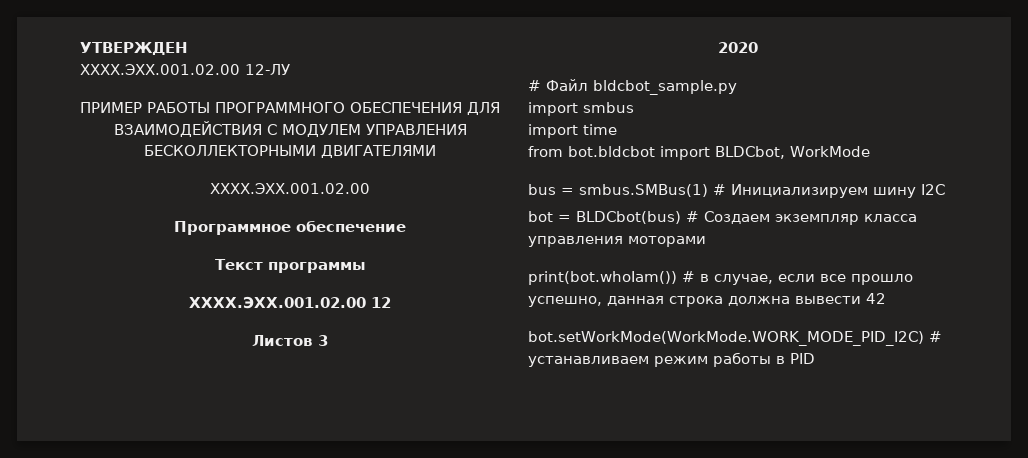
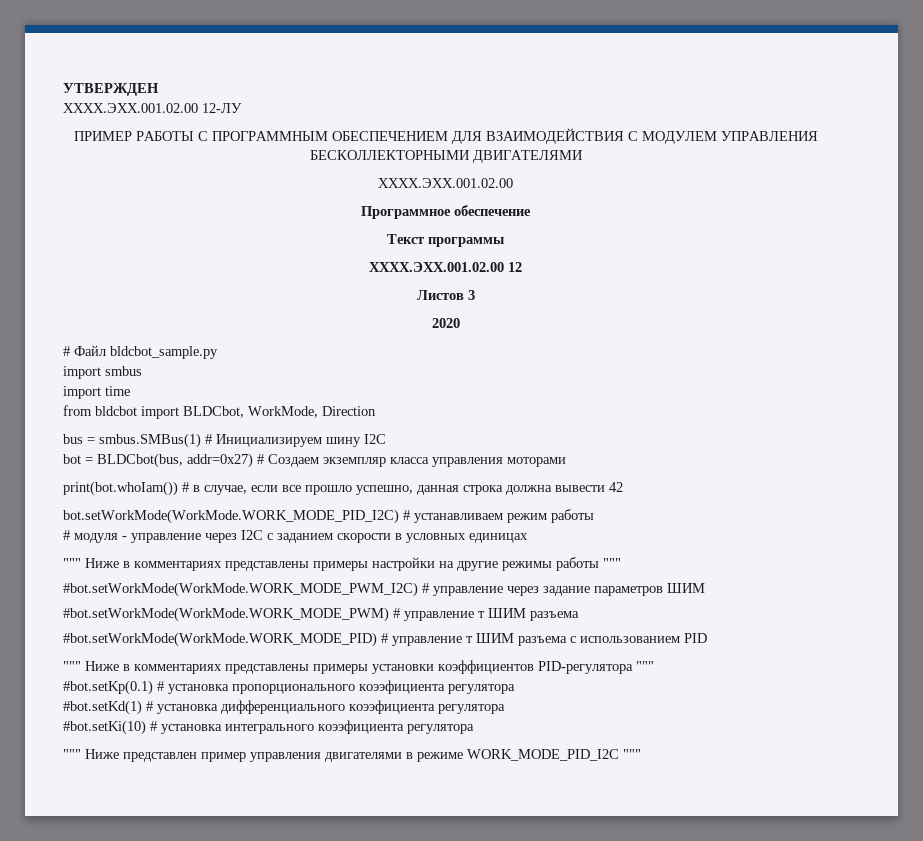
- ПРИМЕР РАБОТЫ ПРОГРАММНОГО ОБЕСПЕЧЕНИЯ ДЛЯ ВЗАИМОДЕЙСТВИЯ С МОДУЛЕМ УПРАВЛЕНИЯ БЕСКОЛЛЕКТОРНЫМИ ДВИГАТЕЛЯМИ
+ ПРИМЕР РАБОТЫ С ПРОГРАММНЫМ ОБЕСПЕЧЕНИЕМ ДЛЯ ВЗАИМОДЕЙСТВИЯ С МОДУЛЕМ УПРАВЛЕНИЯ БЕСКОЛЛЕКТОРНЫМИ ДВИГАТЕЛЯМИ
- from bot.bldcbot import BLDCbot, WorkMode
+ from bldcbot import BLDCbot, WorkMode, Direction
- bot = BLDCbot(bus) # Создаем экземпляр класса управления моторами
+ bot = BLDCbot(bus, addr=0x27) # Создаем экземпляр класса управления моторами
- bot.setWorkMode(WorkMode.WORK_MODE_PID_I2C) # устанавливаем режим работы в PID
+ bot.setWorkMode(WorkMode.WORK_MODE_PID_I2C) # устанавливаем режим работы
+ # модуля - управление через I2C с заданием скорости в условных единицах
+ """ Ниже в комментариях представлены примеры настройки на другие режимы работы """
+ #bot.setWorkMode(WorkMode.WORK_MODE_PWM_I2C) # управление через задание параметров ШИМ
+ #bot.setWorkMode(WorkMode.WORK_MODE_PWM) # управление т ШИМ разъема
+ #bot.setWorkMode(WorkMode.WORK_MODE_PID) # управление т ШИМ разъема с использованием PID
+ """ Ниже в комментариях представлены примеры установки коэффициентов PID-регулятора """
+ #bot.setKp(0.1) # установка пропорционального коээфициента регулятора
+ #bot.setKd(1) # установка дифференциального коээфициента регулятора
+ #bot.setKi(10) # установка интегрального коээфициента регулятора
+ """ Ниже представлен пример управления двигателями в режиме WORK_MODE_PID_I2C """

